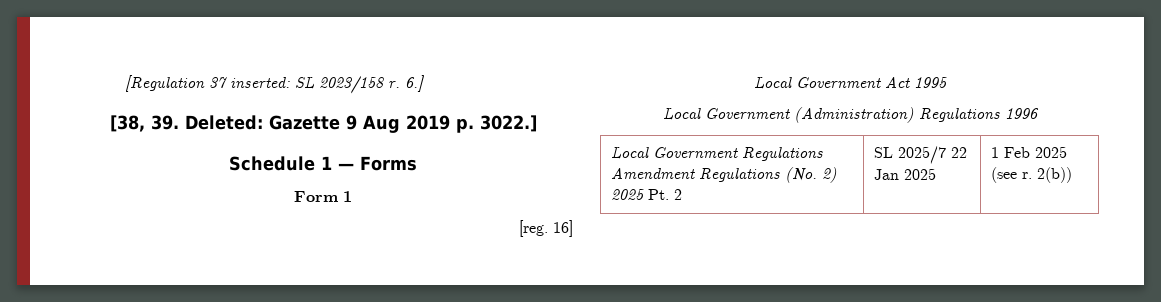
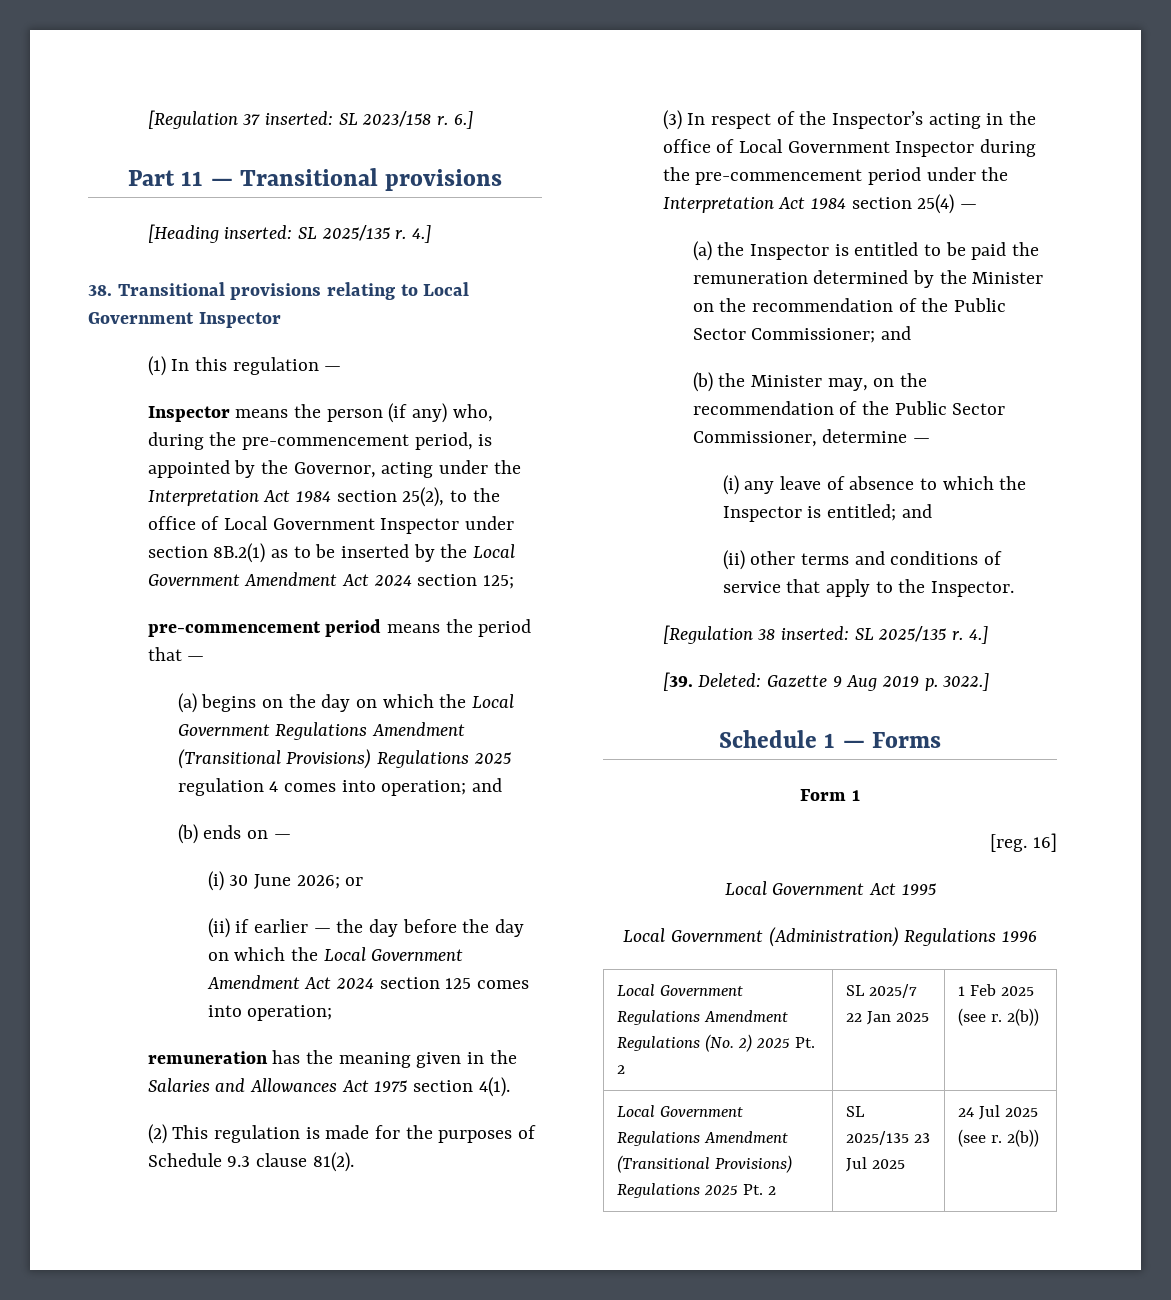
- [38, 39. Deleted: Gazette 9 Aug 2019 p. 3022.]
+ Part 11 — Transitional provisions
+ [Heading inserted: SL 2025/135 r. 4.]
+ 38. Transitional provisions relating to Local Government Inspector
+ (1) In this regulation —
+ Inspector means the person (if any) who, during the pre-commencement period, is appointed by the Governor, acting under the Interpretation Act 1984 section 25(2), to the office of Local Government Inspector under section 8B.2(1) as to be inserted by the Local Government Amendment Act 2024 section 125;
+ pre-commencement period means the period that —
+ (a) begins on the day on which the Local Government Regulations Amendment (Transitional Provisions) Regulations 2025 regulation 4 comes into operation; and
+ (b) ends on —
+ (i) 30 June 2026; or
+ (ii) if earlier — the day before the day on which the Local Government Amendment Act 2024 section 125 comes into operation;
+ remuneration has the meaning given in the Salaries and Allowances Act 1975 section 4(1).
+ (2) This regulation is made for the purposes of Schedule 9.3 clause 81(2).
+ (3) In respect of the Inspector’s acting in the office of Local Government Inspector during the pre-commencement period under the Interpretation Act 1984 section 25(4) —
+ (a) the Inspector is entitled to be paid the remuneration determined by the Minister on the recommendation of the Public Sector Commissioner; and
+ (b) the Minister may, on the recommendation of the Public Sector Commissioner, determine —
+ (i) any leave of absence to which the Inspector is entitled; and
+ (ii) other terms and conditions of service that apply to the Inspector.
+ [Regulation 38 inserted: SL 2025/135 r. 4.]
+ [39. Deleted: Gazette 9 Aug 2019 p. 3022.]
+ Local Government Regulations Amendment (Transitional Provisions) Regulations 2025 Pt. 2 | SL 2025/135 23 Jul 2025 | 24 Jul 2025 (see r. 2(b))

